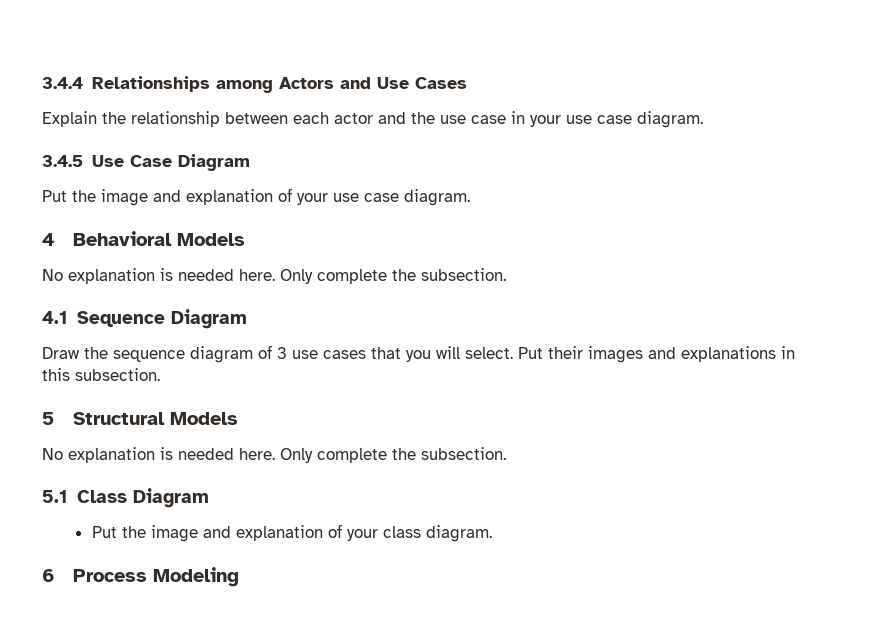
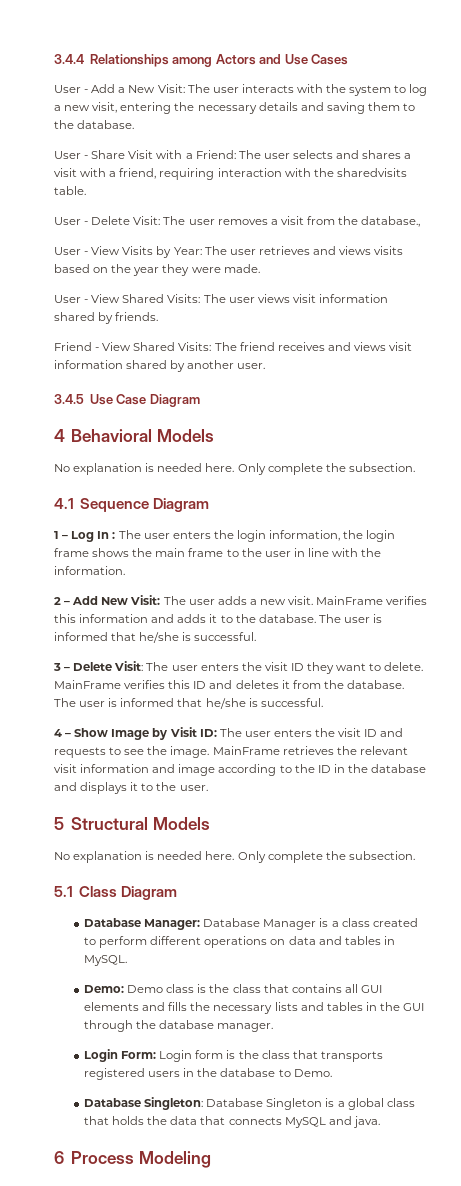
- Explain the relationship between each actor and the use case in your use case diagram.
+ User - Add a New Visit: The user interacts with the system to log a new visit, entering the necessary details and saving them to the database.
+ User - Share Visit with a Friend: The user selects and shares a visit with a friend, requiring interaction with the sharedvisits table.
+ User - Delete Visit: The user removes a visit from the database.,
+ User - View Visits by Year: The user retrieves and views visits based on the year they were made.
+ User - View Shared Visits: The user views visit information shared by friends.
+ Friend - View Shared Visits: The friend receives and views visit information shared by another user.
  3.4.5 Use Case Diagram
- Put the image and explanation of your use case diagram.
- Draw the sequence diagram of 3 use cases that you will select. Put their images and explanations in this subsection.
+ 1 – Log In : The user enters the login information, the login frame shows the main frame to the user in line with the information.
+ 2 – Add New Visit: The user adds a new visit. MainFrame verifies this information and adds it to the database. The user is informed that he/she is successful.
+ 3 – Delete Visit: The user enters the visit ID they want to delete. MainFrame verifies this ID and deletes it from the database. The user is informed that he/she is successful.
+ 4 – Show Image by Visit ID: The user enters the visit ID and requests to see the image. MainFrame retrieves the relevant visit information and image according to the ID in the database and displays it to the user.
- Put the image and explanation of your class diagram.
+ Database Manager: Database Manager is a class created to perform different operations on data and tables in MySQL.
+ Demo: Demo class is the class that contains all GUI elements and fills the necessary lists and tables in the GUI through the database manager.
+ Login Form: Login form is the class that transports registered users in the database to Demo.
+ Database Singleton: Database Singleton is a global class that holds the data that connects MySQL and java.

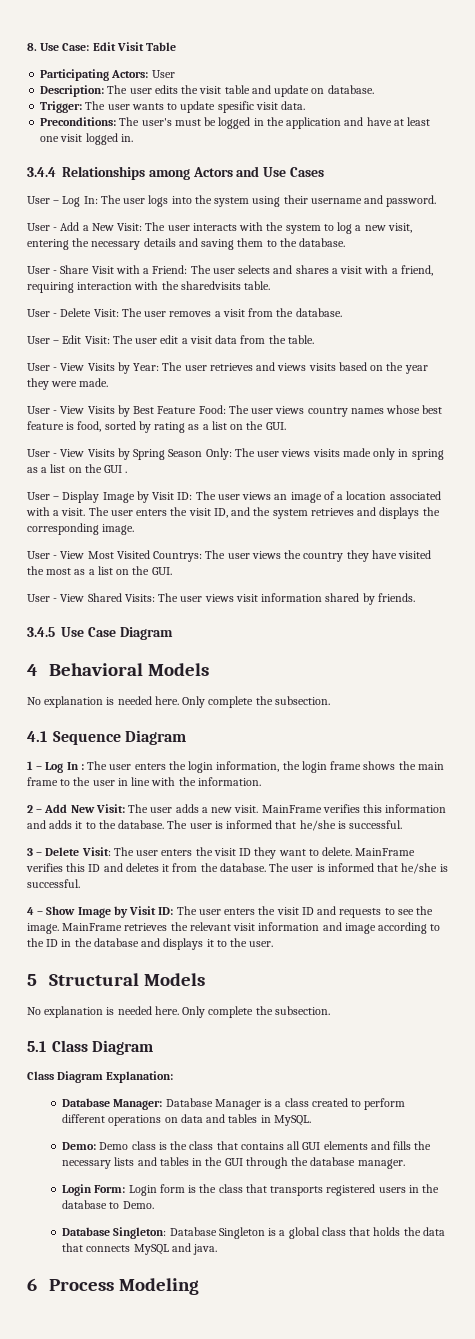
+ 8. Use Case: Edit Visit Table
+ Participating Actors: User
+ Description: The user edits the visit table and update on database.
+ Trigger: The user wants to update spesific visit data.
+ Preconditions: The user's must be logged in the application and have at least one visit logged in.
+ User – Log In: The user logs into the system using their username and password.
- User - Delete Visit: The user removes a visit from the database.,
+ User - Delete Visit: The user removes a visit from the database.
+ User – Edit Visit: The user edit a visit data from the table.
+ User - View Visits by Best Feature Food: The user views country names whose best feature is food, sorted by rating as a list on the GUI.
+ User - View Visits by Spring Season Only: The user views visits made only in spring as a list on the GUI .
+ User – Display Image by Visit ID: The user views an image of a location associated with a visit. The user enters the visit ID, and the system retrieves and displays the corresponding image.
+ User - View Most Visited Countrys: The user views the country they have visited the most as a list on the GUI.
- Friend - View Shared Visits: The friend receives and views visit information shared by another user.
+ Class Diagram Explanation:

